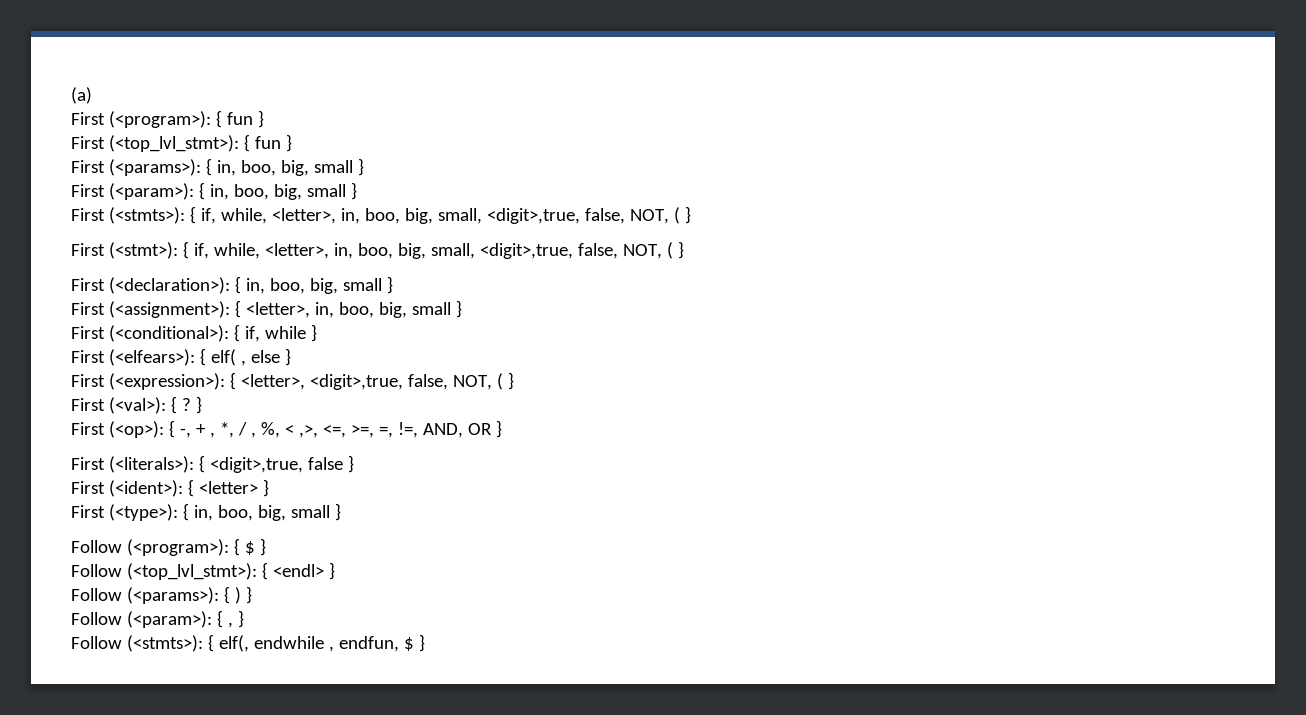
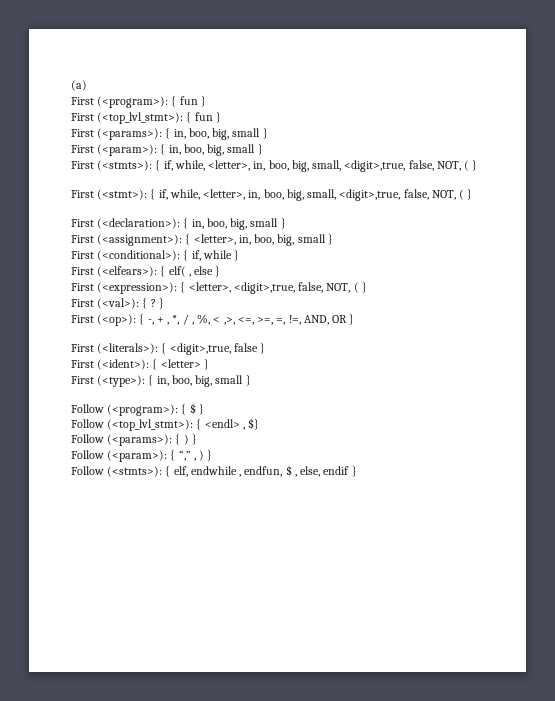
- Follow (<top_lvl_stmt>): { <endl> }
+ Follow (<top_lvl_stmt>): { <endl> , $}
- Follow (<param>): { , }
+ Follow (<param>): { “,” , ) }
- Follow (<stmts>): { elf(, endwhile , endfun, $ }
+ Follow (<stmts>): { elf, endwhile , endfun, $ , else, endif }

